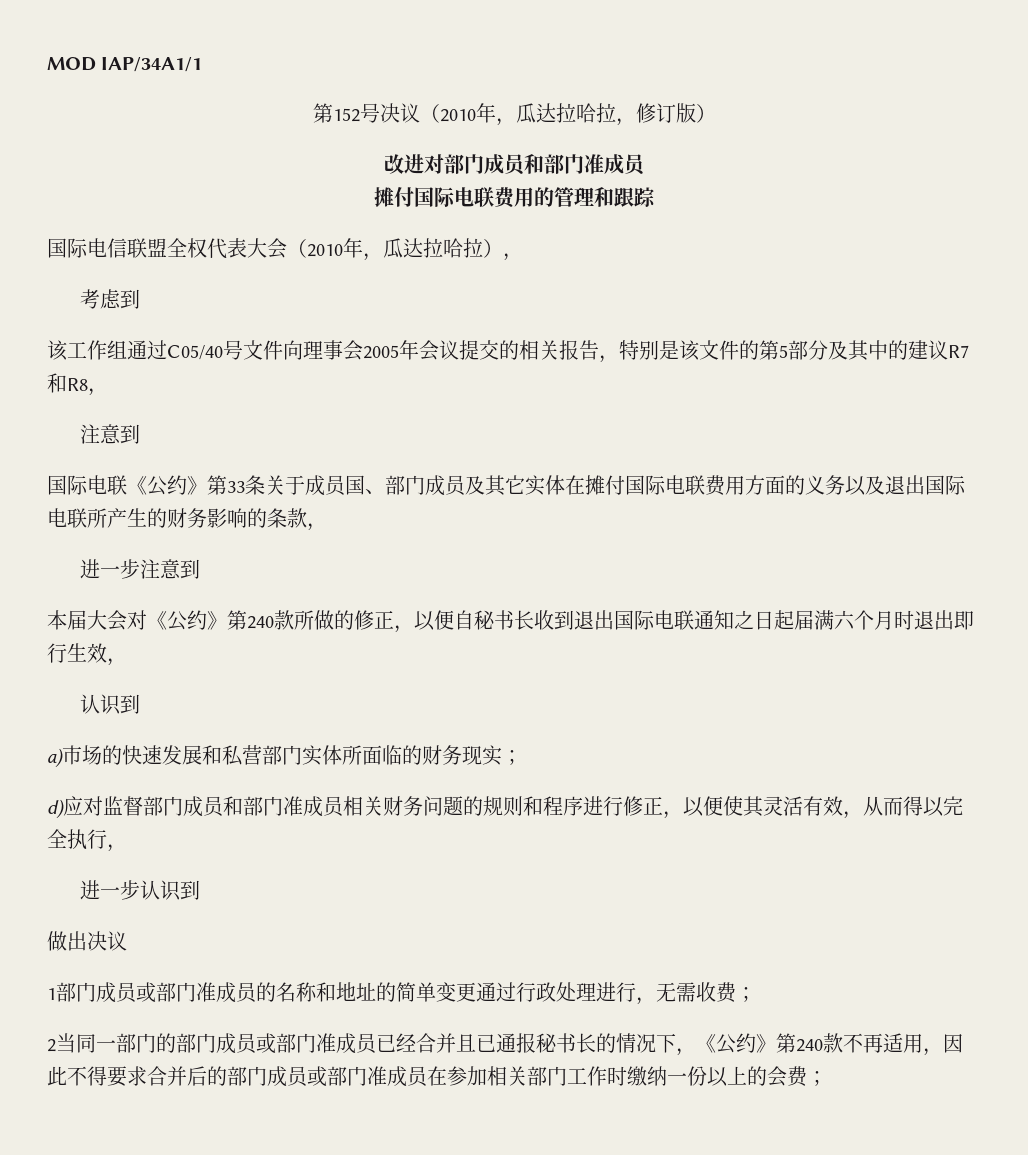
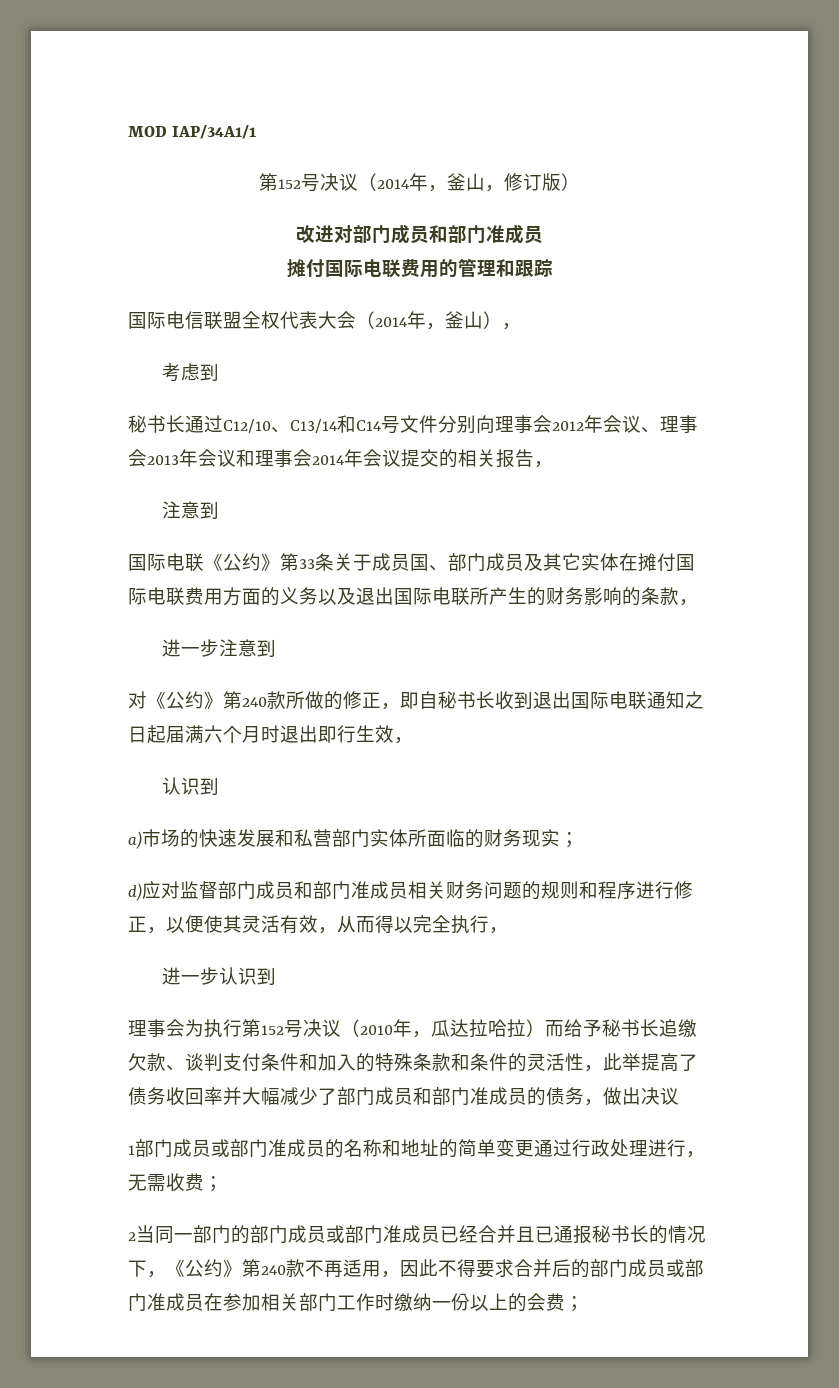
- 第152号决议（2010年，瓜达拉哈拉，修订版）
+ 第152号决议（2014年，釜山，修订版）
- 国际电信联盟全权代表大会（2010年，瓜达拉哈拉），
+ 国际电信联盟全权代表大会（2014年，釜山），
  考虑到
- 该工作组通过C05/40号文件向理事会2005年会议提交的相关报告，特别是该文件的第5部分及其中的建议R7和R8，
+ 秘书长通过C12/10、C13/14和C14号文件分别向理事会2012年会议、理事会2013年会议和理事会2014年会议提交的相关报告，
- 本届大会对《公约》第240款所做的修正，以便自秘书长收到退出国际电联通知之日起届满六个月时退出即行生效，
+ 对《公约》第240款所做的修正，即自秘书长收到退出国际电联通知之日起届满六个月时退出即行生效，
- 做出决议
+ 理事会为执行第152号决议（2010年，瓜达拉哈拉）而给予秘书长追缴欠款、谈判支付条件和加入的特殊条款和条件的灵活性，此举提高了债务收回率并大幅减少了部门成员和部门准成员的债务，做出决议

